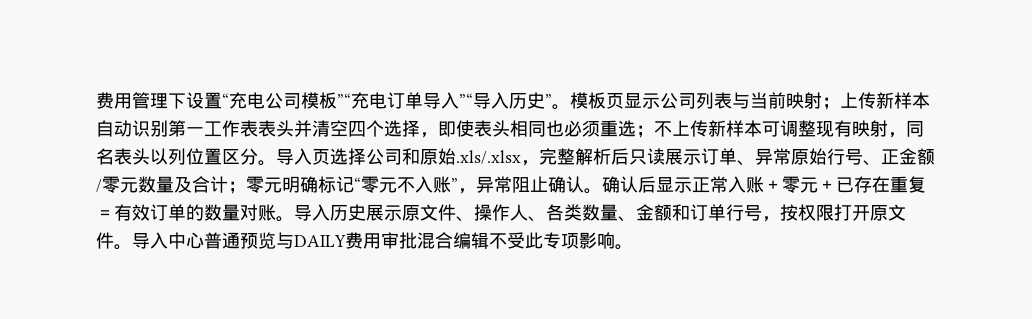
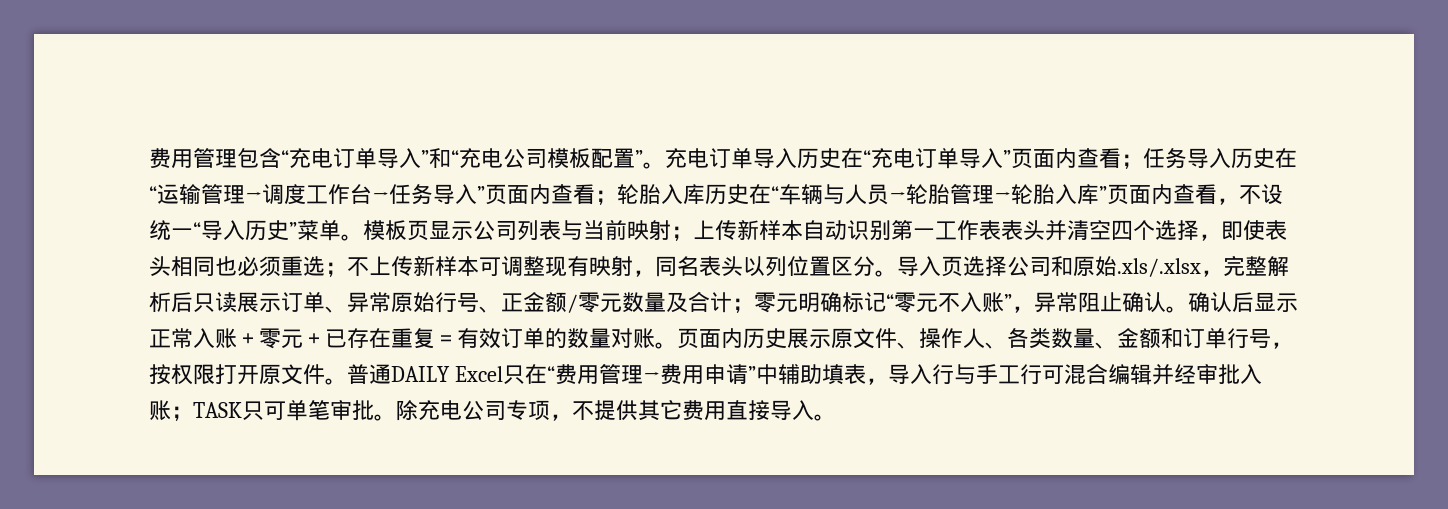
- 费用管理下设置“充电公司模板”“充电订单导入”“导入历史”。
+ 费用管理包含“充电订单导入”和“充电公司模板配置”。充电订单导入历史在“充电订单导入”页面内查看；任务导入历史在“运输管理→调度工作台→任务导入”页面内查看；轮胎入库历史在“车辆与人员→轮胎管理→轮胎入库”页面内查看，不设统一“导入历史”菜单。
- 导入历史展示原文件、操作人、各类数量、金额和订单行号，按权限打开原文件。
+ 页面内历史展示原文件、操作人、各类数量、金额和订单行号，按权限打开原文件。
- 导入中心普通预览与DAILY费用审批混合编辑不受此专项影响。
+ 普通DAILY Excel只在“费用管理→费用申请”中辅助填表，导入行与手工行可混合编辑并经审批入账；TASK只可单笔审批。除充电公司专项，不提供其它费用直接导入。

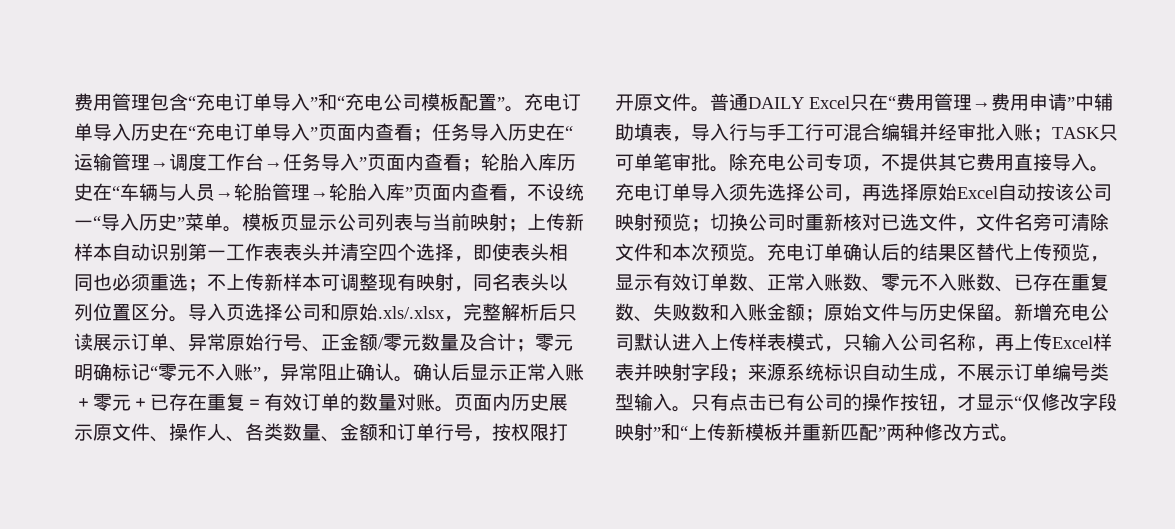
+ 充电订单导入须先选择公司，再选择原始Excel自动按该公司映射预览；切换公司时重新核对已选文件，文件名旁可清除文件和本次预览。充电订单确认后的结果区替代上传预览，显示有效订单数、正常入账数、零元不入账数、已存在重复数、失败数和入账金额；原始文件与历史保留。新增充电公司默认进入上传样表模式，只输入公司名称，再上传Excel样表并映射字段；来源系统标识自动生成，不展示订单编号类型输入。只有点击已有公司的操作按钮，才显示“仅修改字段映射”和“上传新模板并重新匹配”两种修改方式。

